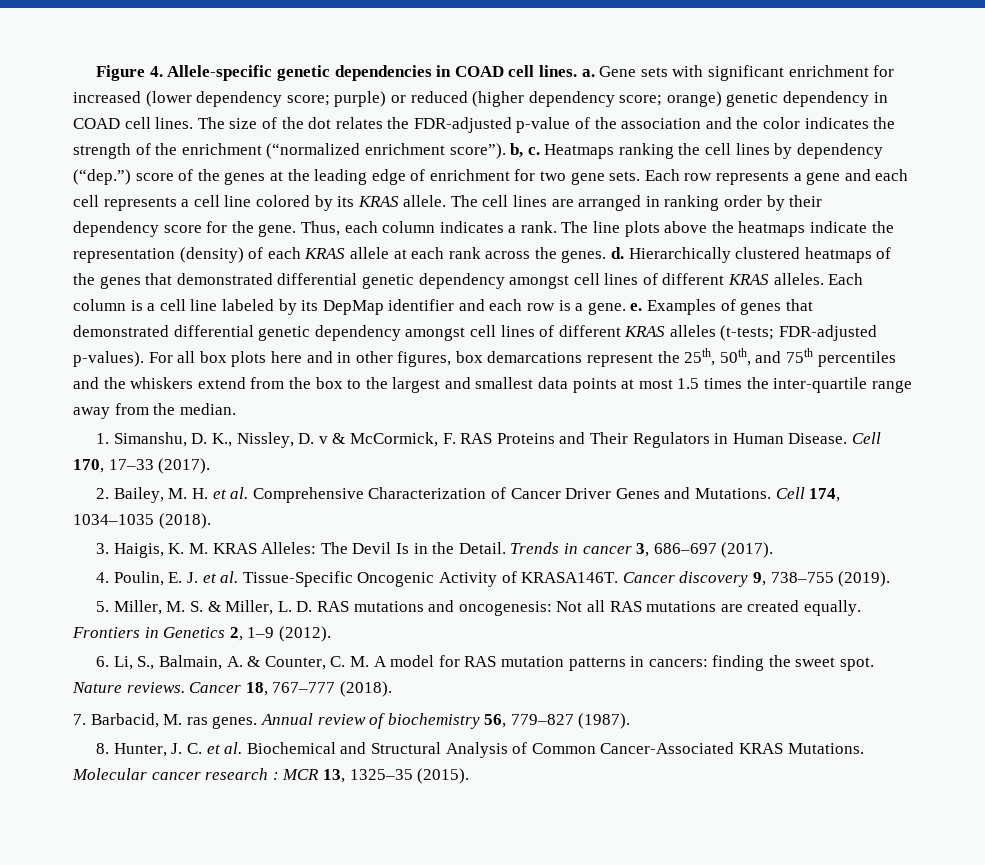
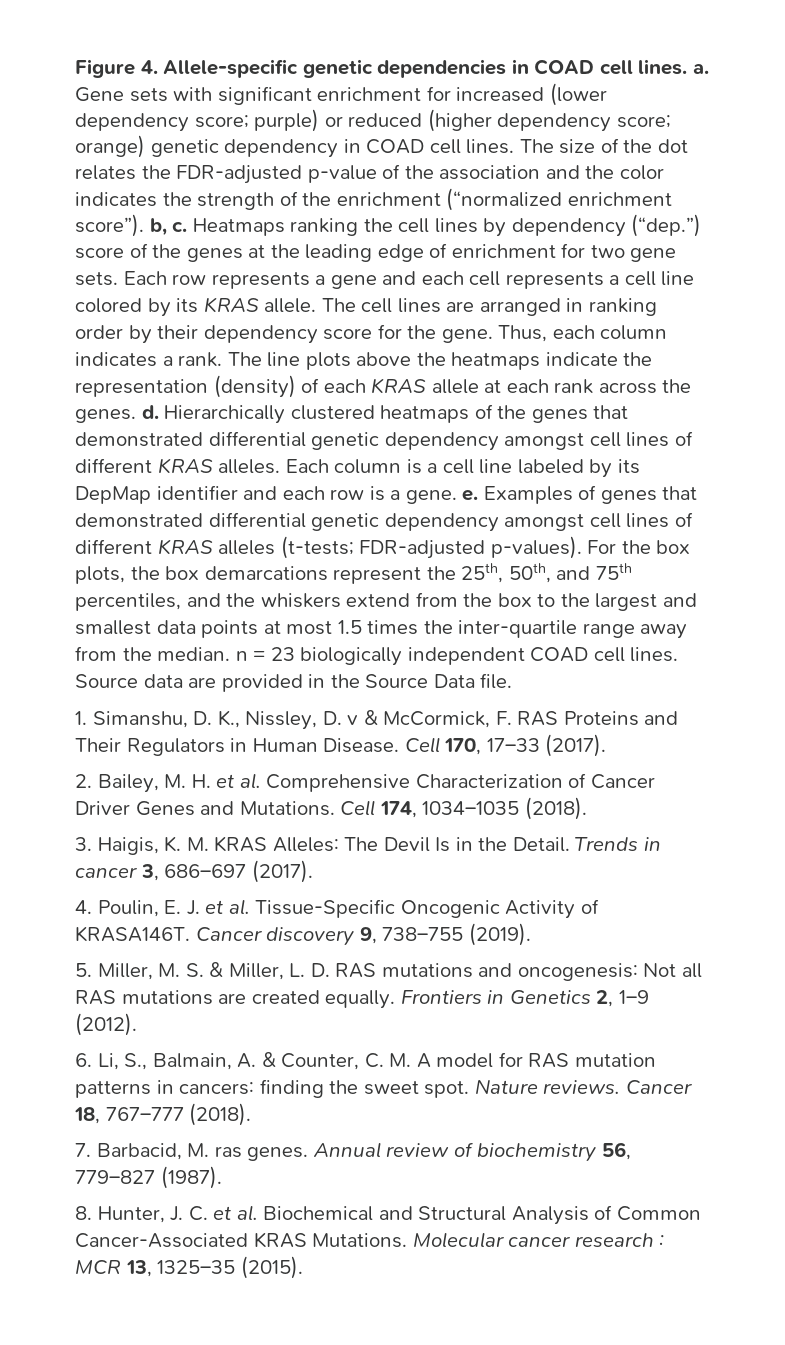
- For all box plots here and in other figures, box demarcations represent the 25th, 50th, and 75th percentiles and the whiskers extend from the box to the largest and smallest data points at most 1.5 times the inter-quartile range away from the median.
+ For the box plots, the box demarcations represent the 25th, 50th, and 75th percentiles, and the whiskers extend from the box to the largest and smallest data points at most 1.5 times the inter-quartile range away from the median. n = 23 biologically independent COAD cell lines. Source data are provided in the Source Data file.

